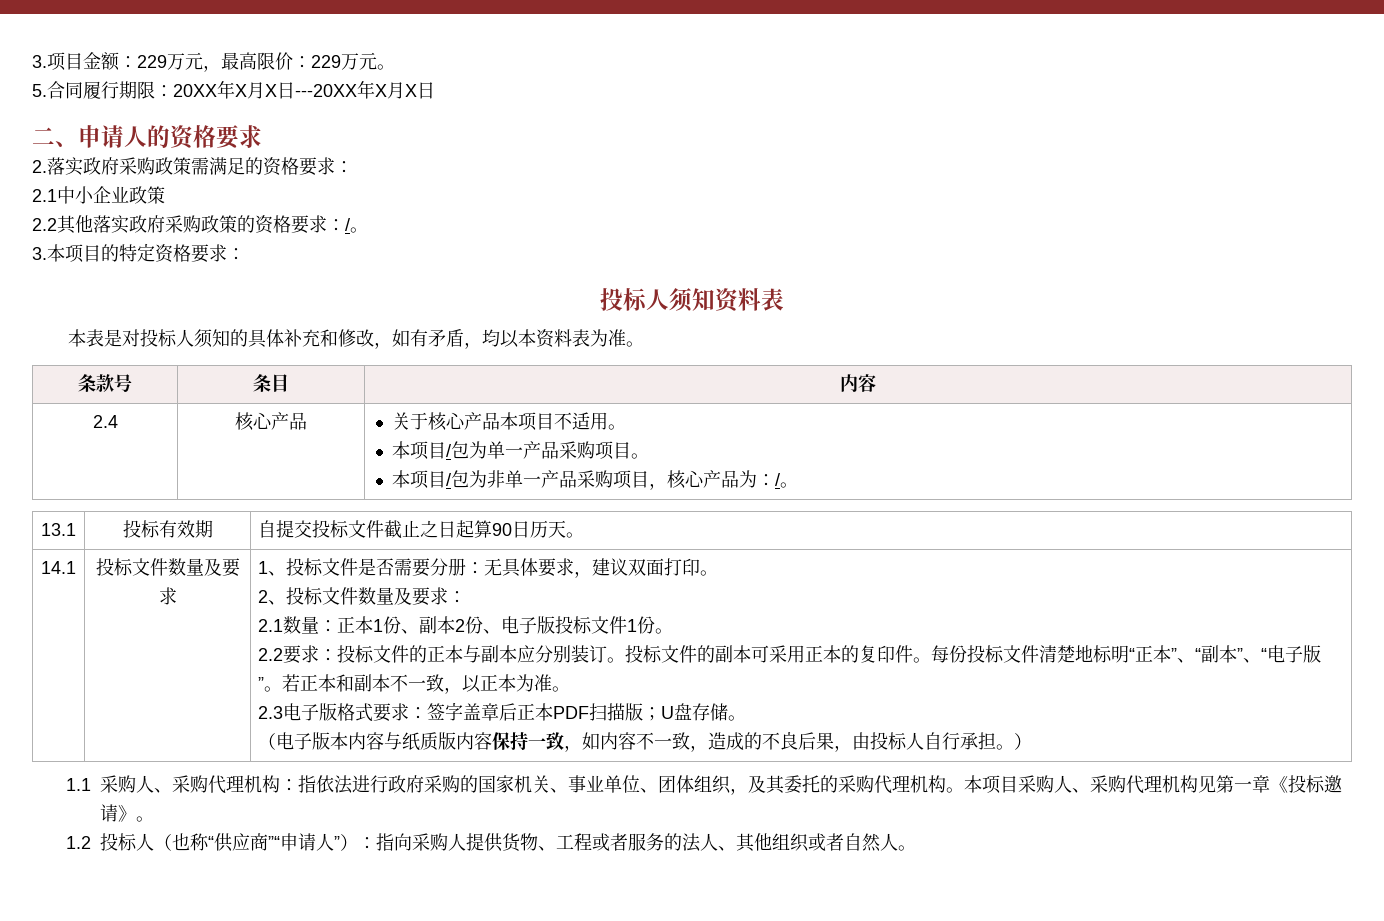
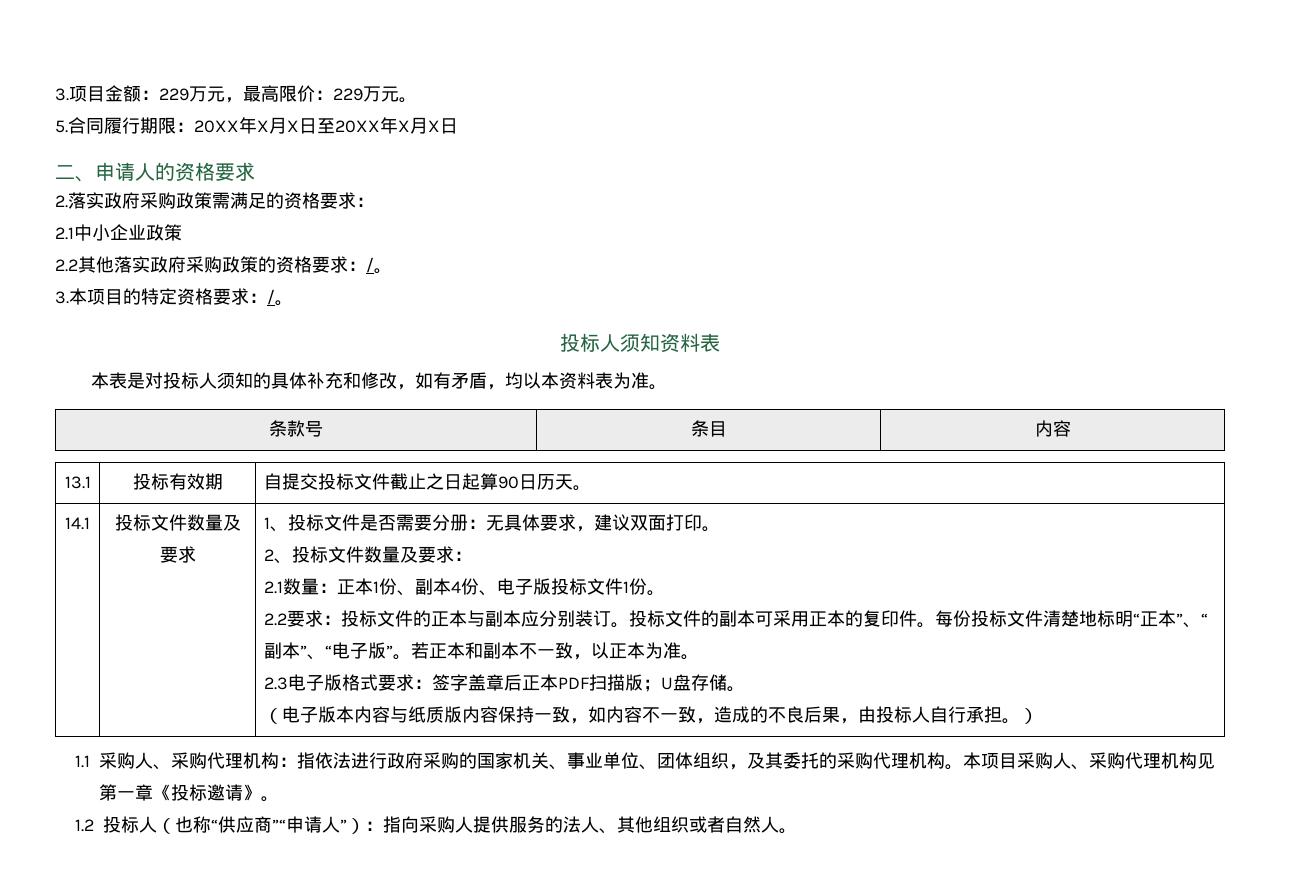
- 5.合同履行期限：20XX年X月X日---20XX年X月X日
+ 5.合同履行期限：20XX年X月X日至20XX年X月X日
- 3.本项目的特定资格要求：
+ 3.本项目的特定资格要求：/。
- 2.4 | 核心产品 | 关于核心产品本项目不适用。
- 本项目/包为单一产品采购项目。
- 本项目/包为非单一产品采购项目，核心产品为：/。
- 2.1数量：正本1份、副本2份、电子版投标文件1份。
+ 2.1数量：正本1份、副本4份、电子版投标文件1份。
- 1.2投标人（也称“供应商”“申请人”）：指向采购人提供货物、工程或者服务的法人、其他组织或者自然人。
+ 1.2投标人（也称“供应商”“申请人”）：指向采购人提供服务的法人、其他组织或者自然人。

